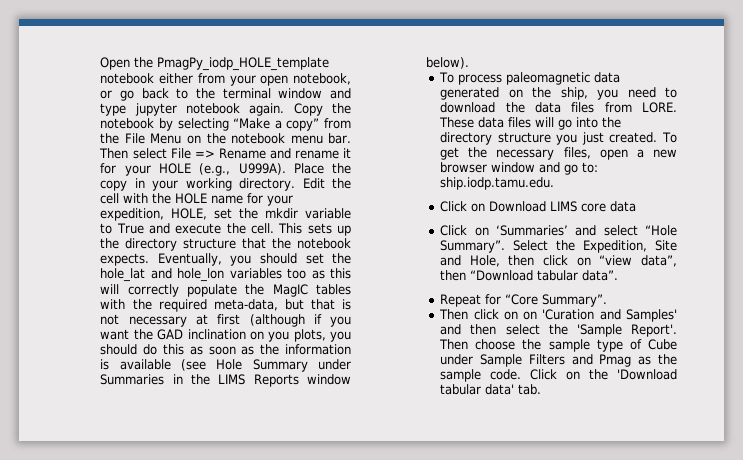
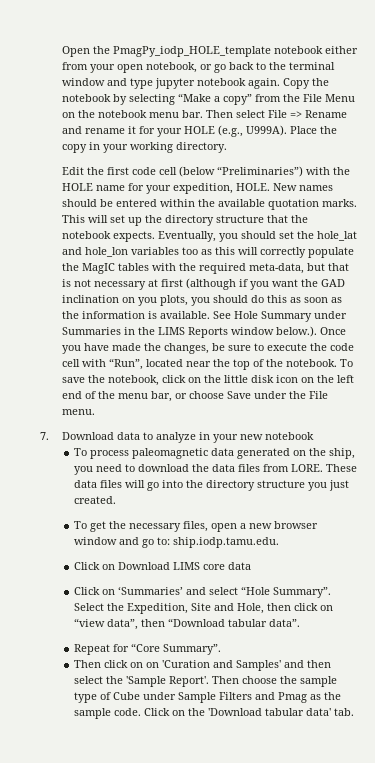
- Place the copy in your working directory. Edit the cell with the HOLE name for your expedition, HOLE, set the mkdir variable to True and execute the cell. This sets up the directory structure that the notebook expects.
+ Place the copy in your working directory.
+ Edit the first code cell (below “Preliminaries”) with the HOLE name for your expedition, HOLE. New names should be entered within the available quotation marks. This will set up the directory structure that the notebook expects.
- Eventually, you should set the hole_lat and hole_lon variables too as this will correctly populate the MagIC tables with the required meta-data, but that is not necessary at first (although if you want the GAD inclination on you plots, you should do this as soon as the information is available (see Hole Summary under Summaries in the LIMS Reports window below).
+ Eventually, you should set the hole_lat and hole_lon variables too as this will correctly populate the MagIC tables with the required meta-data, but that is not necessary at first (although if you want the GAD inclination on you plots, you should do this as soon as the information is available. See Hole Summary under Summaries in the LIMS Reports window below.). Once you have made the changes, be sure to execute the code cell with “Run”, located near the top of the notebook. To save the notebook, click on the little disk icon on the left end of the menu bar, or choose Save under the File menu.
+ 7. Download data to analyze in your new notebook
- These data files will go into the directory structure you just created. To get the necessary files, open a new browser window and go to: ship.iodp.tamu.edu.
+ These data files will go into the directory structure you just created.
+ To get the necessary files, open a new browser window and go to: ship.iodp.tamu.edu.

